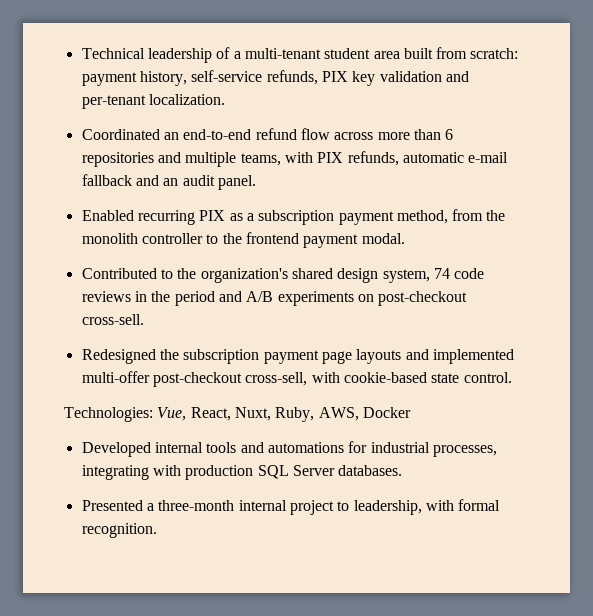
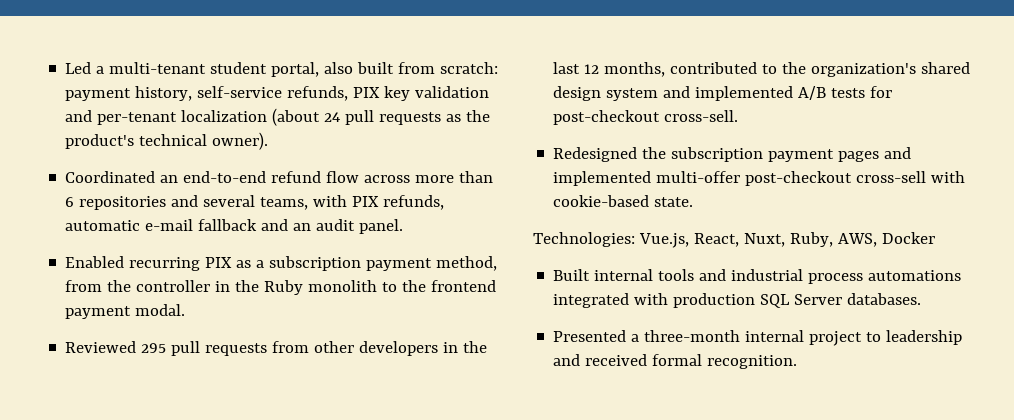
- Technical leadership of a multi-tenant student area built from scratch: payment history, self-service refunds, PIX key validation and per-tenant localization.
+ Led a multi-tenant student portal, also built from scratch: payment history, self-service refunds, PIX key validation and per-tenant localization (about 24 pull requests as the product's technical owner).
- Coordinated an end-to-end refund flow across more than 6 repositories and multiple teams, with PIX refunds, automatic e-mail fallback and an audit panel.
+ Coordinated an end-to-end refund flow across more than 6 repositories and several teams, with PIX refunds, automatic e-mail fallback and an audit panel.
- Enabled recurring PIX as a subscription payment method, from the monolith controller to the frontend payment modal.
+ Enabled recurring PIX as a subscription payment method, from the controller in the Ruby monolith to the frontend payment modal.
- Contributed to the organization's shared design system, 74 code reviews in the period and A/B experiments on post-checkout cross-sell.
+ Reviewed 295 pull requests from other developers in the last 12 months, contributed to the organization's shared design system and implemented A/B tests for post-checkout cross-sell.
- Redesigned the subscription payment page layouts and implemented multi-offer post-checkout cross-sell, with cookie-based state control.
+ Redesigned the subscription payment pages and implemented multi-offer post-checkout cross-sell with cookie-based state.
- Technologies: Vue, React, Nuxt, Ruby, AWS, Docker
+ Technologies: Vue.js, React, Nuxt, Ruby, AWS, Docker
- Developed internal tools and automations for industrial processes, integrating with production SQL Server databases.
+ Built internal tools and industrial process automations integrated with production SQL Server databases.
- Presented a three-month internal project to leadership, with formal recognition.
+ Presented a three-month internal project to leadership and received formal recognition.

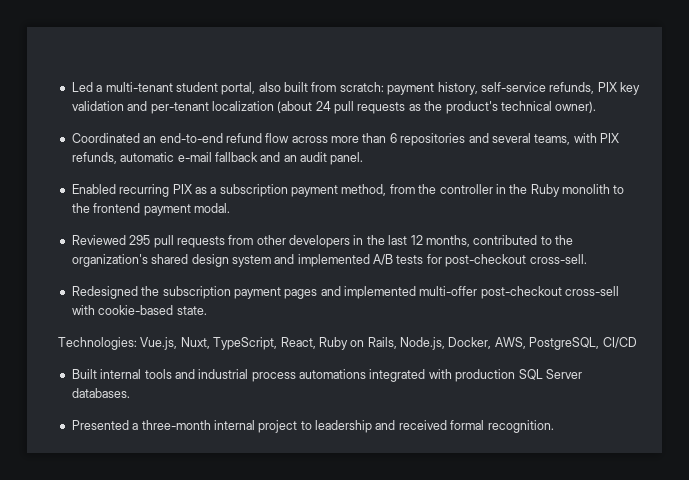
- Technologies: Vue.js, React, Nuxt, Ruby, AWS, Docker
+ Technologies: Vue.js, Nuxt, TypeScript, React, Ruby on Rails, Node.js, Docker, AWS, PostgreSQL, CI/CD

